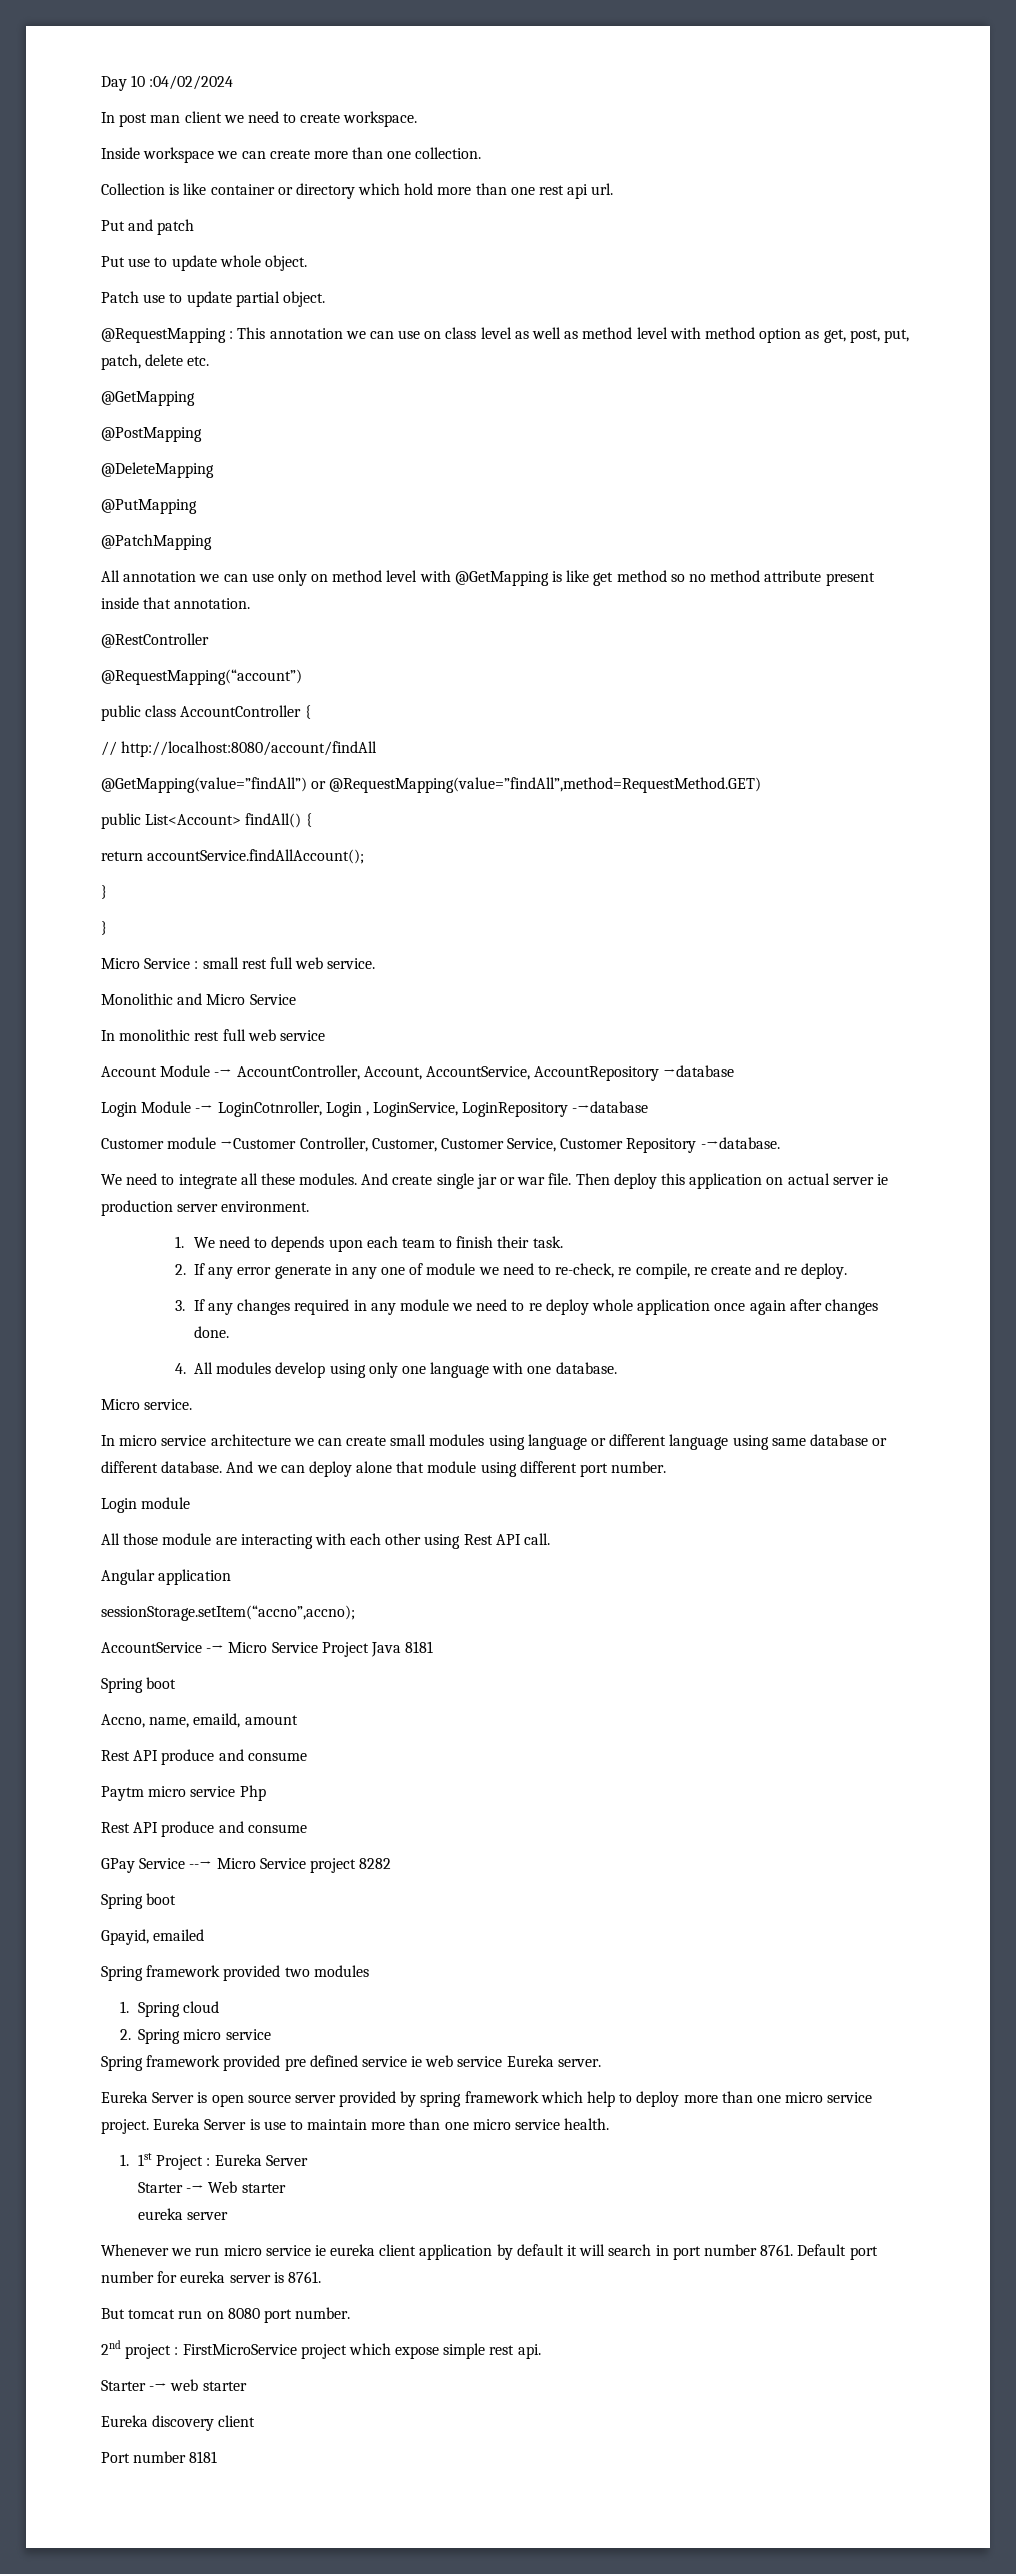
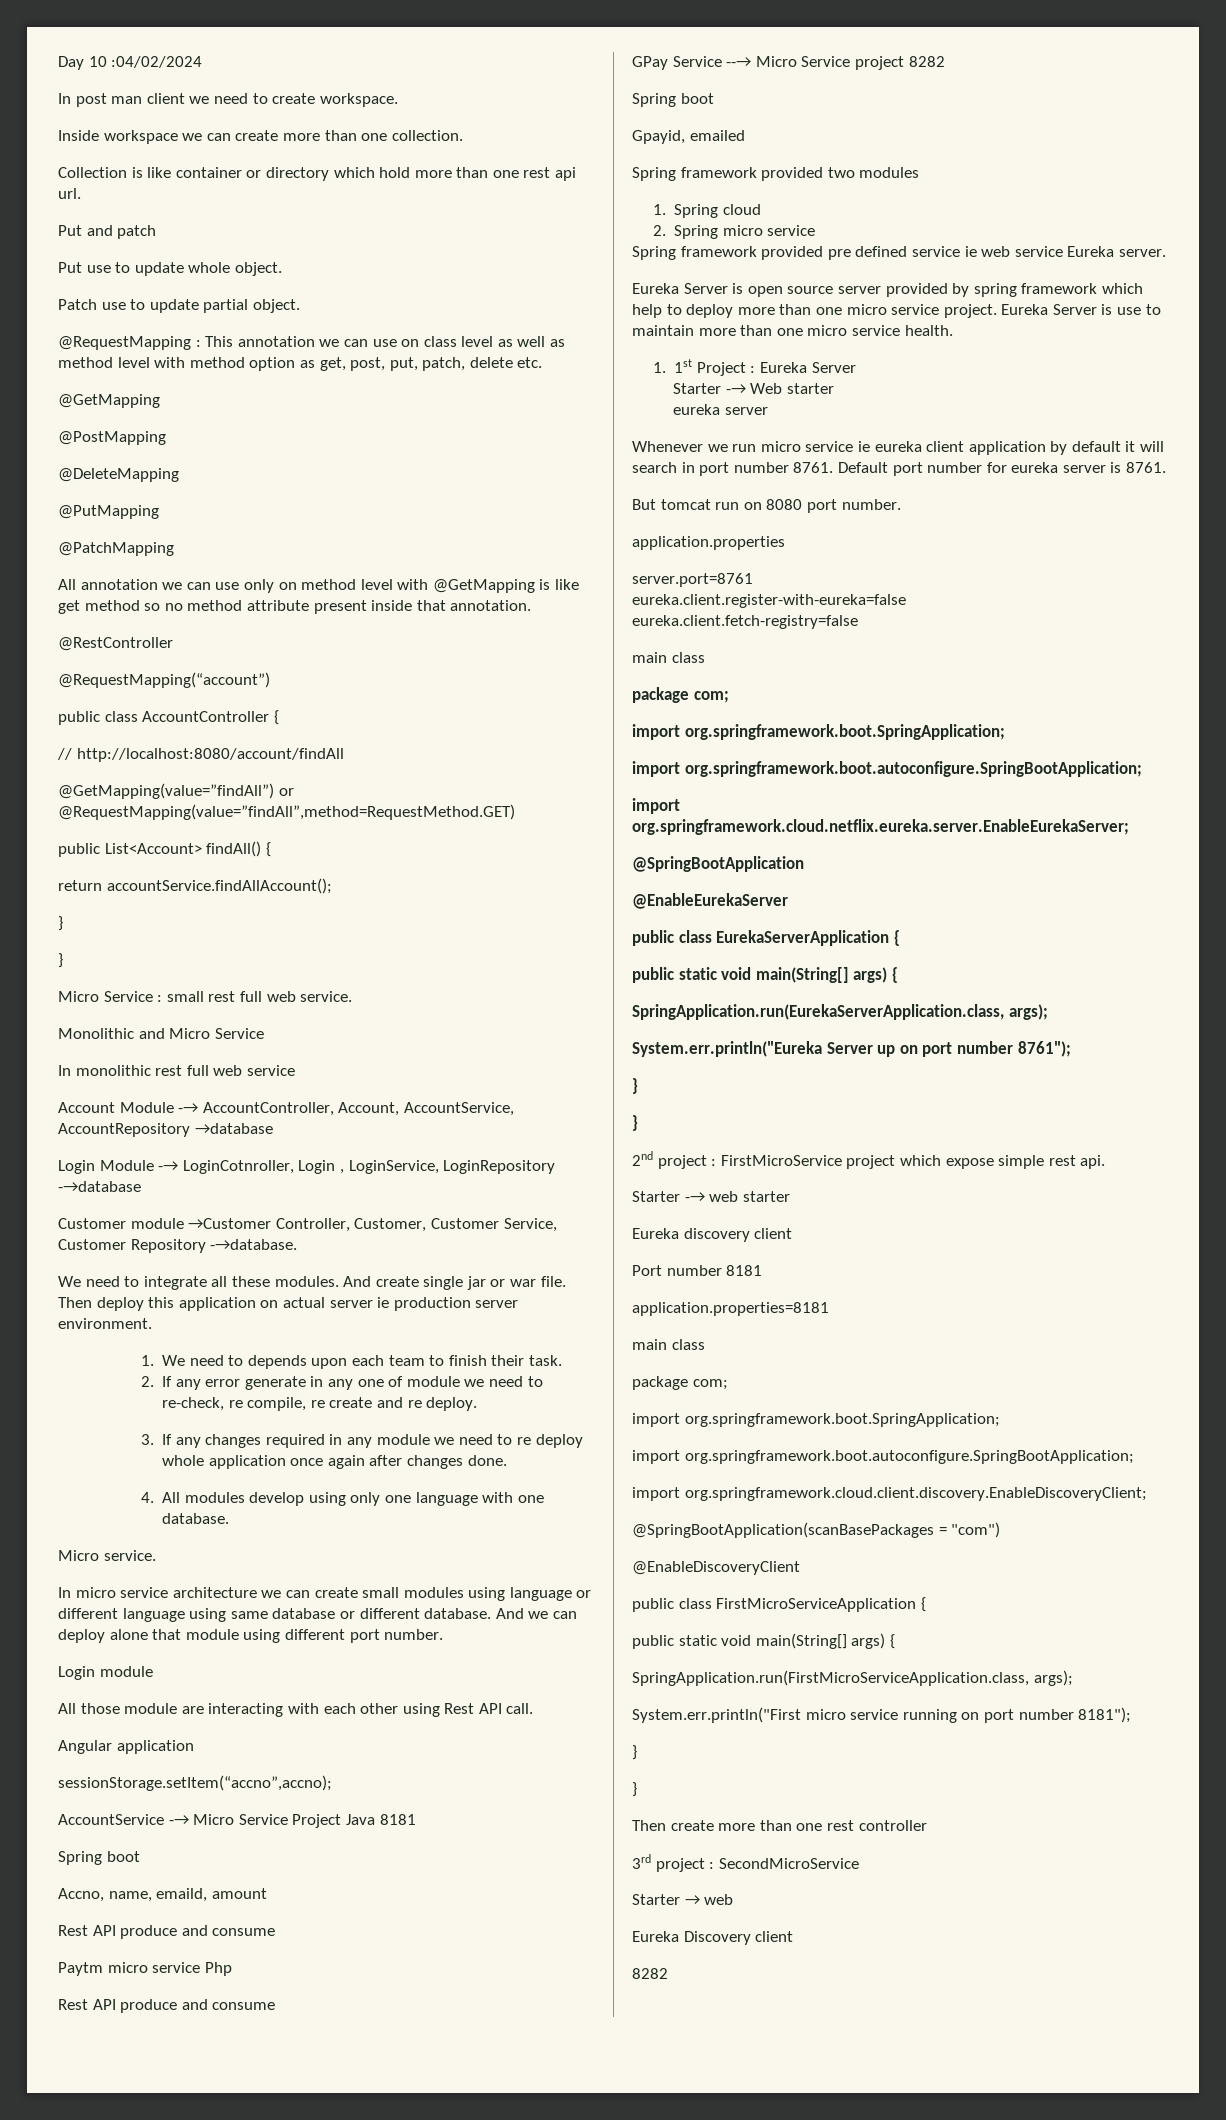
+ application.properties
+ server.port=8761
+ eureka.client.register-with-eureka=false
+ eureka.client.fetch-registry=false
+ main class
+ package com;
+ import org.springframework.boot.SpringApplication;
+ import org.springframework.boot.autoconfigure.SpringBootApplication;
+ import org.springframework.cloud.netflix.eureka.server.EnableEurekaServer;
+ @SpringBootApplication
+ @EnableEurekaServer
+ public class EurekaServerApplication {
+ public static void main(String[] args) {
+ SpringApplication.run(EurekaServerApplication.class, args);
+ System.err.println("Eureka Server up on port number 8761");
+ }
+ }
+ application.properties=8181
+ main class
+ package com;
+ import org.springframework.boot.SpringApplication;
+ import org.springframework.boot.autoconfigure.SpringBootApplication;
+ import org.springframework.cloud.client.discovery.EnableDiscoveryClient;
+ @SpringBootApplication(scanBasePackages = "com")
+ @EnableDiscoveryClient
+ public class FirstMicroServiceApplication {
+ public static void main(String[] args) {
+ SpringApplication.run(FirstMicroServiceApplication.class, args);
+ System.err.println("First micro service running on port number 8181");
+ }
+ }
+ Then create more than one rest controller
+ 3rd project : SecondMicroService
+ Starter → web
+ Eureka Discovery client
+ 8282

